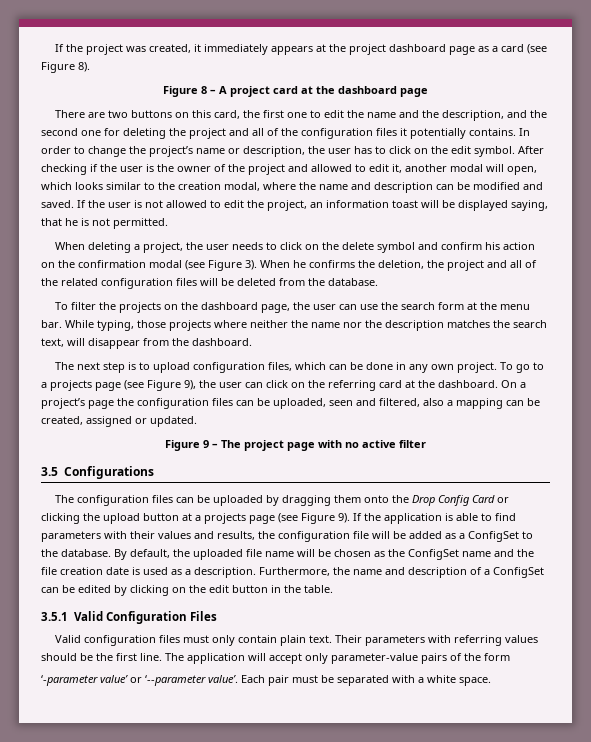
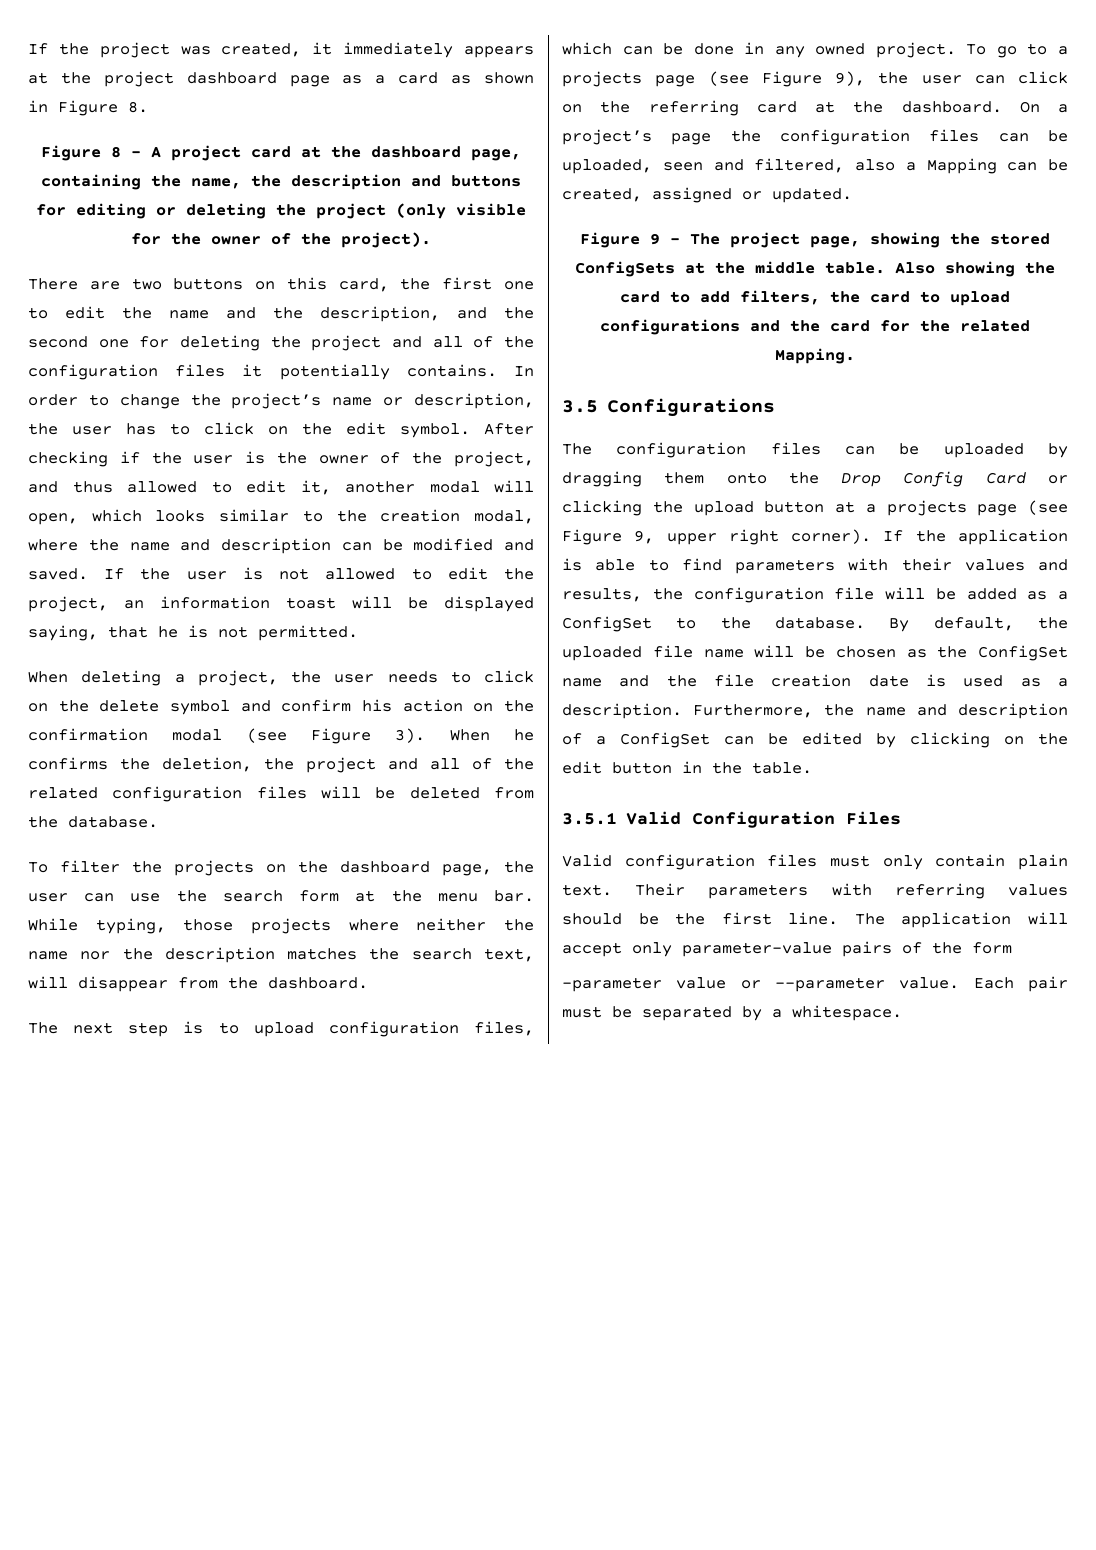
- If the project was created, it immediately appears at the project dashboard page as a card (see Figure 8).
+ If the project was created, it immediately appears at the project dashboard page as a card as shown in Figure 8.
- Figure 8 – A project card at the dashboard page
+ Figure 8 – A project card at the dashboard page, containing the name, the description and buttons for editing or deleting the project (only visible for the owner of the project).
- After checking if the user is the owner of the project and allowed to edit it, another modal will open, which looks similar to the creation modal, where the name and description can be modified and saved.
+ After checking if the user is the owner of the project, and thus allowed to edit it, another modal will open, which looks similar to the creation modal, where the name and description can be modified and saved.
- The next step is to upload configuration files, which can be done in any own project.
+ The next step is to upload configuration files, which can be done in any owned project.
- On a project’s page the configuration files can be uploaded, seen and filtered, also a mapping can be created, assigned or updated.
+ On a project’s page the configuration files can be uploaded, seen and filtered, also a Mapping can be created, assigned or updated.
- Figure 9 – The project page with no active filter
+ Figure 9 – The project page, showing the stored ConfigSets at the middle table. Also showing the card to add filters, the card to upload configurations and the card for the related Mapping.
- The configuration files can be uploaded by dragging them onto the Drop Config Card or clicking the upload button at a projects page (see Figure 9).
+ The configuration files can be uploaded by dragging them onto the Drop Config Card or clicking the upload button at a projects page (see Figure 9, upper right corner).
- ‘-parameter value’ or ‘--parameter value’.
+ -parameter value or --parameter value.
- Each pair must be separated with a white space.
+ Each pair must be separated by a whitespace.

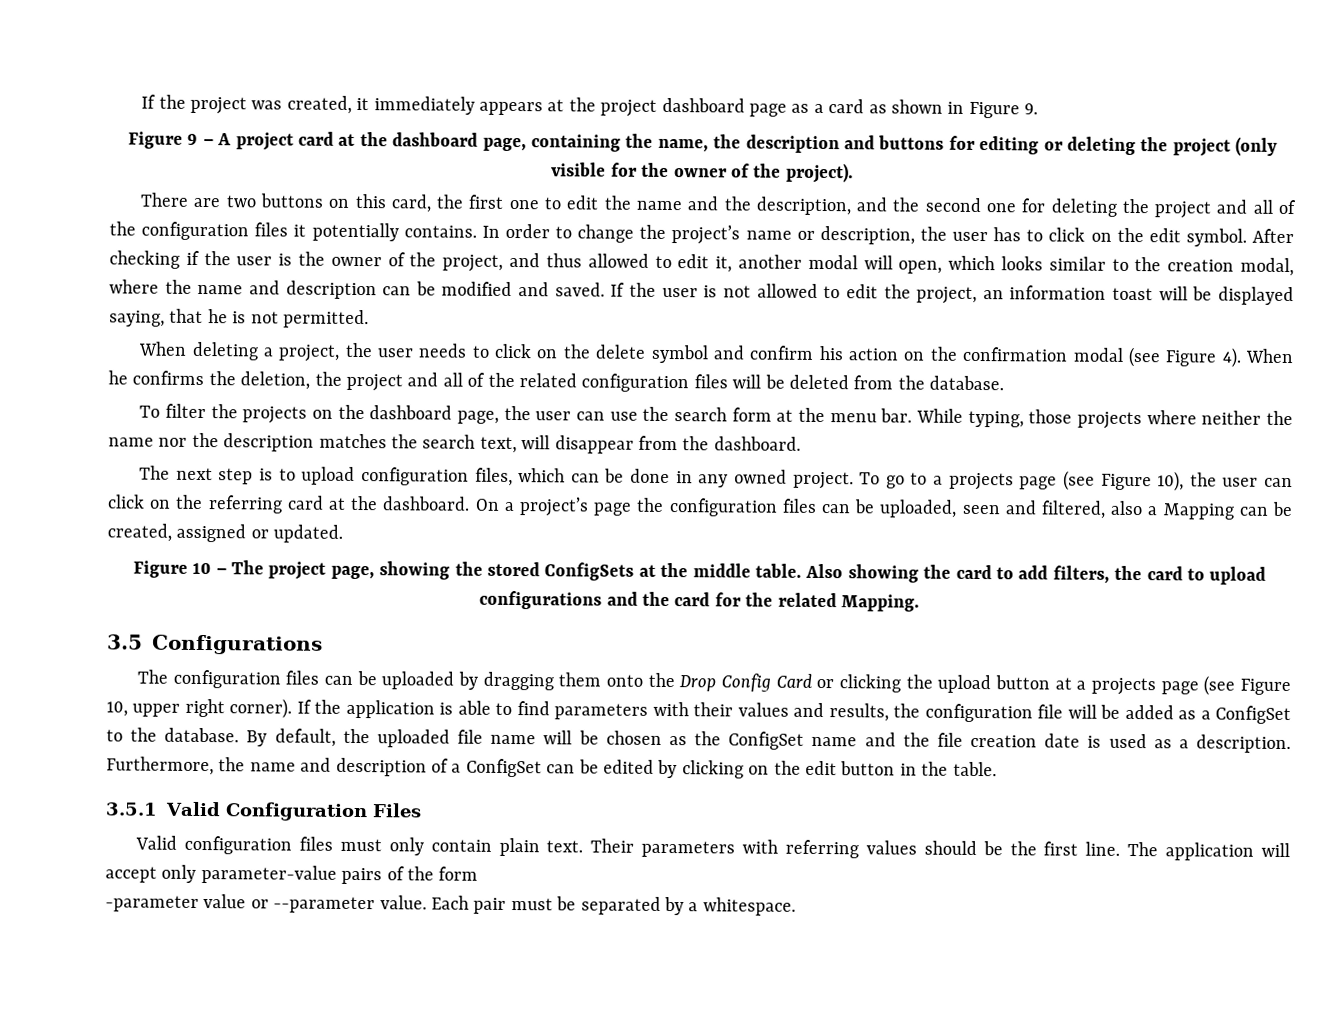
- If the project was created, it immediately appears at the project dashboard page as a card as shown in Figure 8.
- Figure 8 – A project card at the dashboard page, containing the name, the description and buttons for editing or deleting the project (only visible for the owner of the project).
+ If the project was created, it immediately appears at the project dashboard page as a card as shown in Figure 9.
+ Figure 9 – A project card at the dashboard page, containing the name, the description and buttons for editing or deleting the project (only visible for the owner of the project).
- When deleting a project, the user needs to click on the delete symbol and confirm his action on the confirmation modal (see Figure 3).
+ When deleting a project, the user needs to click on the delete symbol and confirm his action on the confirmation modal (see Figure 4).
- To go to a projects page (see Figure 9), the user can click on the referring card at the dashboard.
+ To go to a projects page (see Figure 10), the user can click on the referring card at the dashboard.
- Figure 9 – The project page, showing the stored ConfigSets at the middle table.
+ Figure 10 – The project page, showing the stored ConfigSets at the middle table.
- The configuration files can be uploaded by dragging them onto the Drop Config Card or clicking the upload button at a projects page (see Figure 9, upper right corner).
+ The configuration files can be uploaded by dragging them onto the Drop Config Card or clicking the upload button at a projects page (see Figure 10, upper right corner).

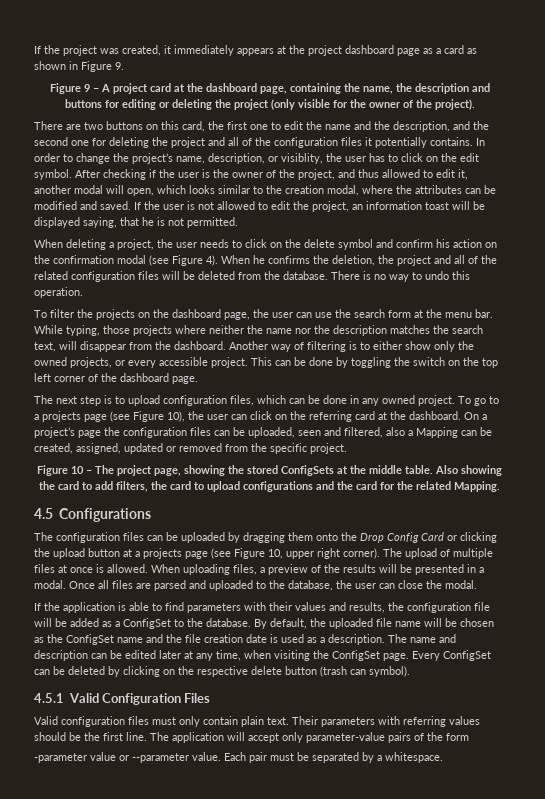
- In order to change the project’s name or description, the user has to click on the edit symbol.
+ In order to change the project’s name, description, or visiblity, the user has to click on the edit symbol.
- After checking if the user is the owner of the project, and thus allowed to edit it, another modal will open, which looks similar to the creation modal, where the name and description can be modified and saved.
+ After checking if the user is the owner of the project, and thus allowed to edit it, another modal will open, which looks similar to the creation modal, where the attributes can be modified and saved.
+ There is no way to undo this operation.
+ Another way of filtering is to either show only the owned projects, or every accessible project. This can be done by toggling the switch on the top left corner of the dashboard page.
- On a project’s page the configuration files can be uploaded, seen and filtered, also a Mapping can be created, assigned or updated.
+ On a project’s page the configuration files can be uploaded, seen and filtered, also a Mapping can be created, assigned, updated or removed from the specific project.
- 3.5 Configurations
+ 4.5 Configurations
- The configuration files can be uploaded by dragging them onto the Drop Config Card or clicking the upload button at a projects page (see Figure 10, upper right corner). If the application is able to find parameters with their values and results, the configuration file will be added as a ConfigSet to the database.
+ The configuration files can be uploaded by dragging them onto the Drop Config Card or clicking the upload button at a projects page (see Figure 10, upper right corner). The upload of multiple files at once is allowed. When uploading files, a preview of the results will be presented in a modal. Once all files are parsed and uploaded to the database, the user can close the modal.
+ If the application is able to find parameters with their values and results, the configuration file will be added as a ConfigSet to the database.
- Furthermore, the name and description of a ConfigSet can be edited by clicking on the edit button in the table.
- 3.5.1 Valid Configuration Files
+ The name and description can be edited later at any time, when visiting the ConfigSet page. Every ConfigSet can be deleted by clicking on the respective delete button (trash can symbol).
+ 4.5.1 Valid Configuration Files

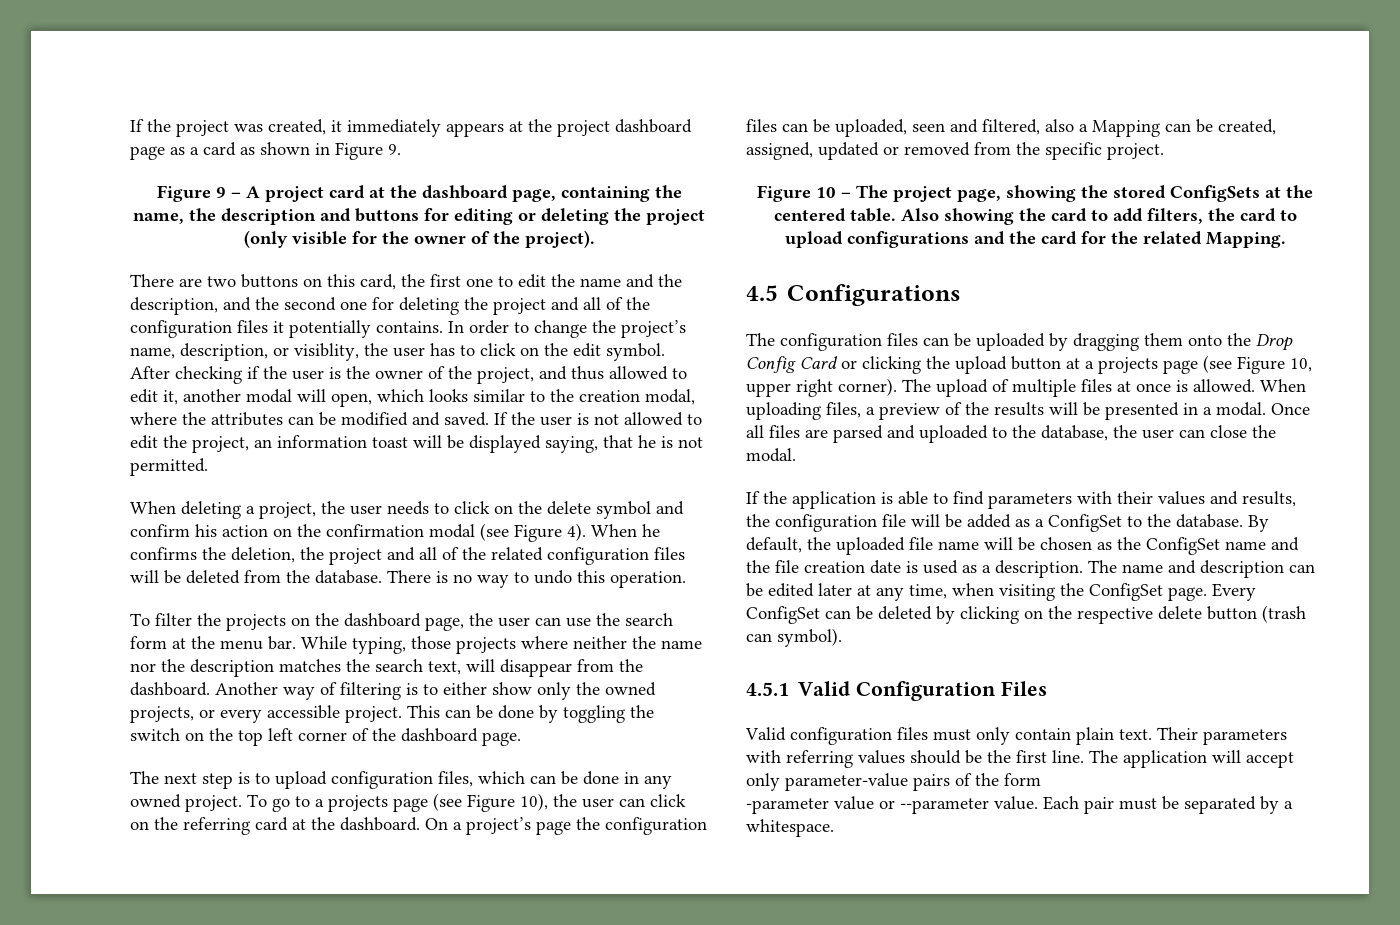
- Figure 10 – The project page, showing the stored ConfigSets at the middle table.
+ Figure 10 – The project page, showing the stored ConfigSets at the centered table.

